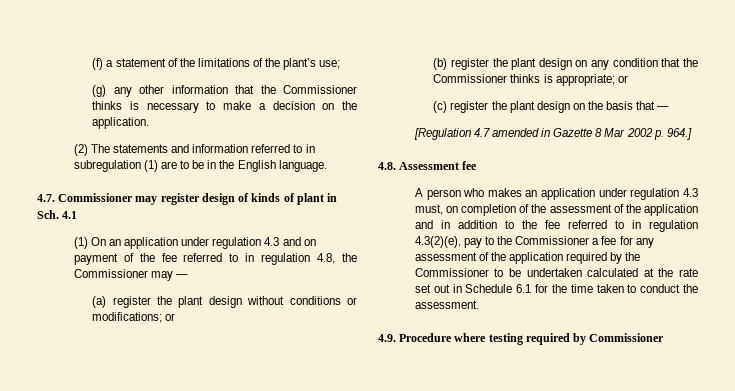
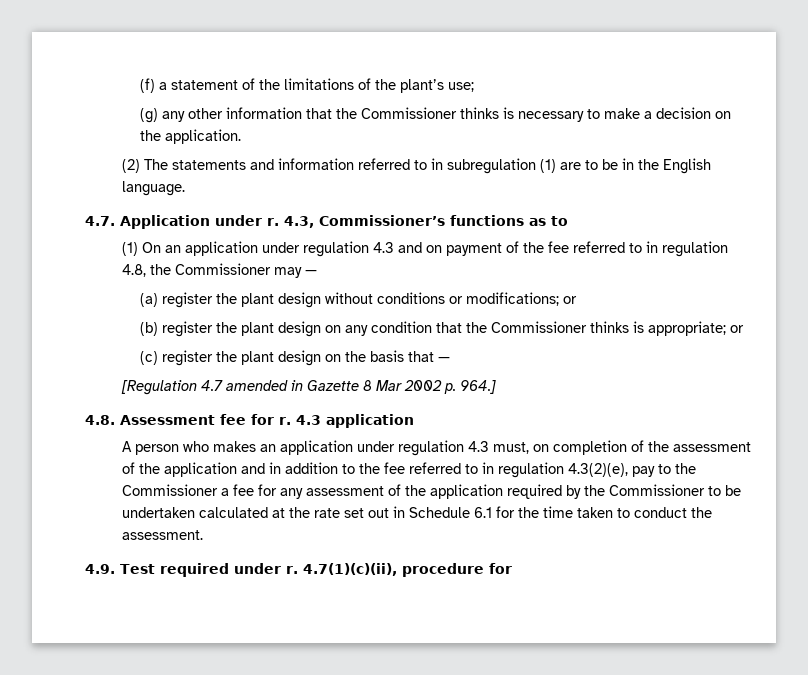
- 4.7. Commissioner may register design of kinds of plant in Sch. 4.1
+ 4.7. Application under r. 4.3, Commissioner’s functions as to
- 4.8. Assessment fee
+ 4.8. Assessment fee for r. 4.3 application
- 4.9. Procedure where testing required by Commissioner
+ 4.9. Test required under r. 4.7(1)(c)(ii), procedure for

